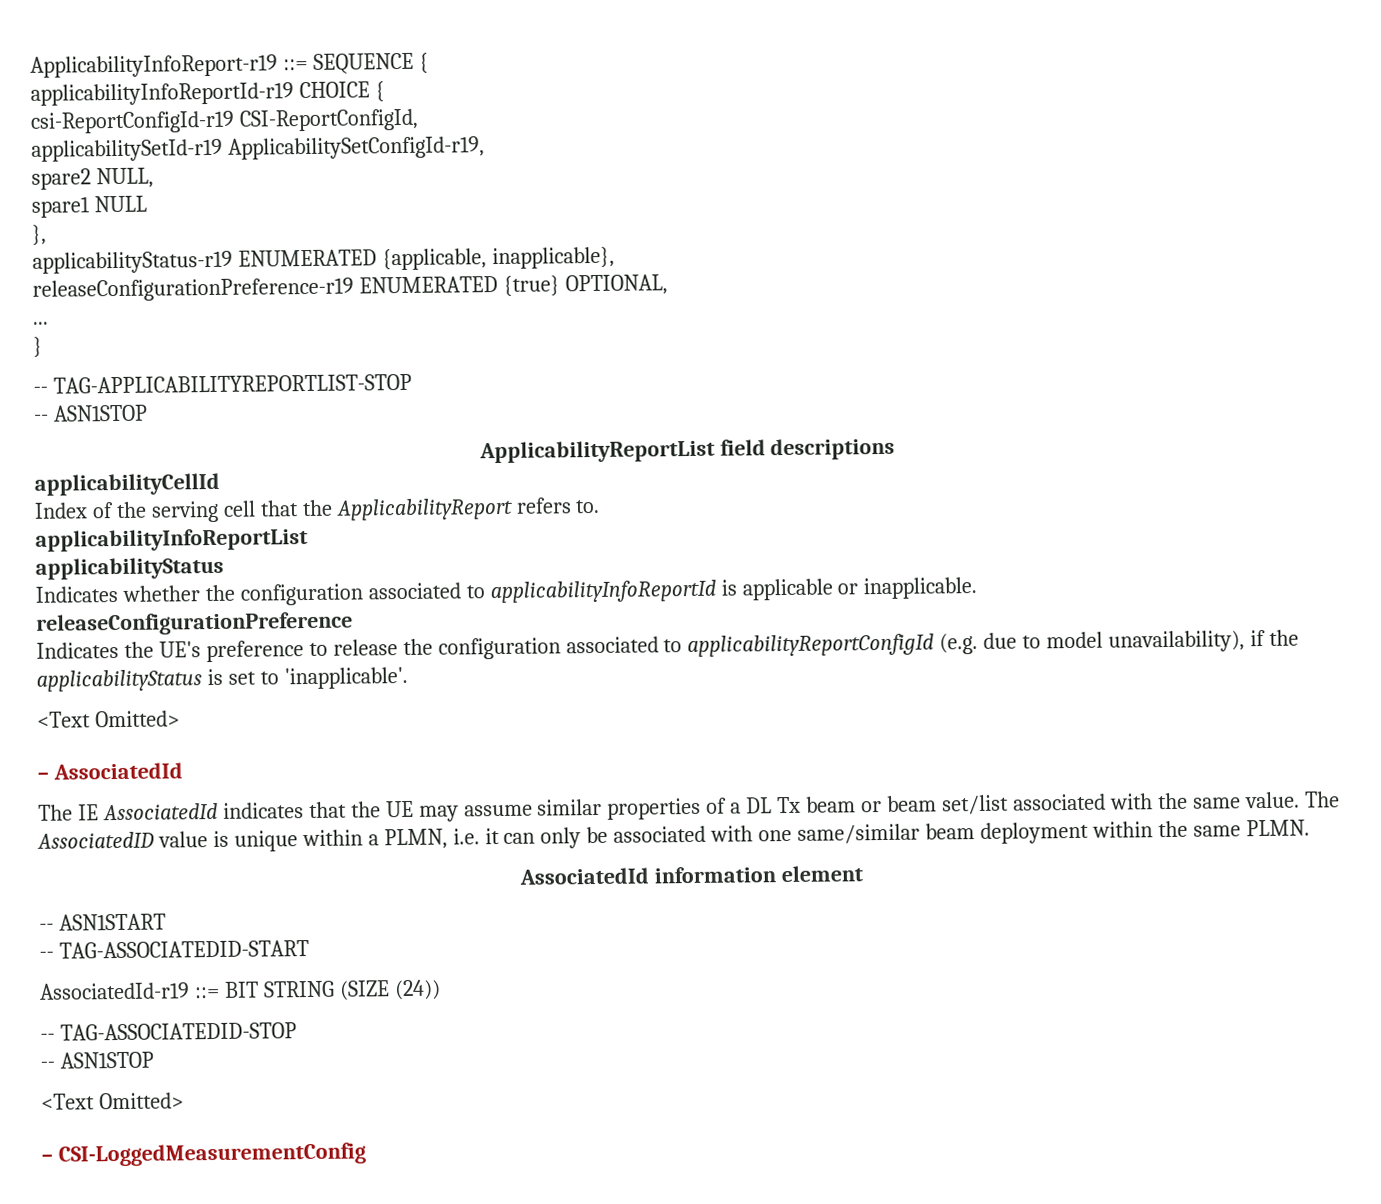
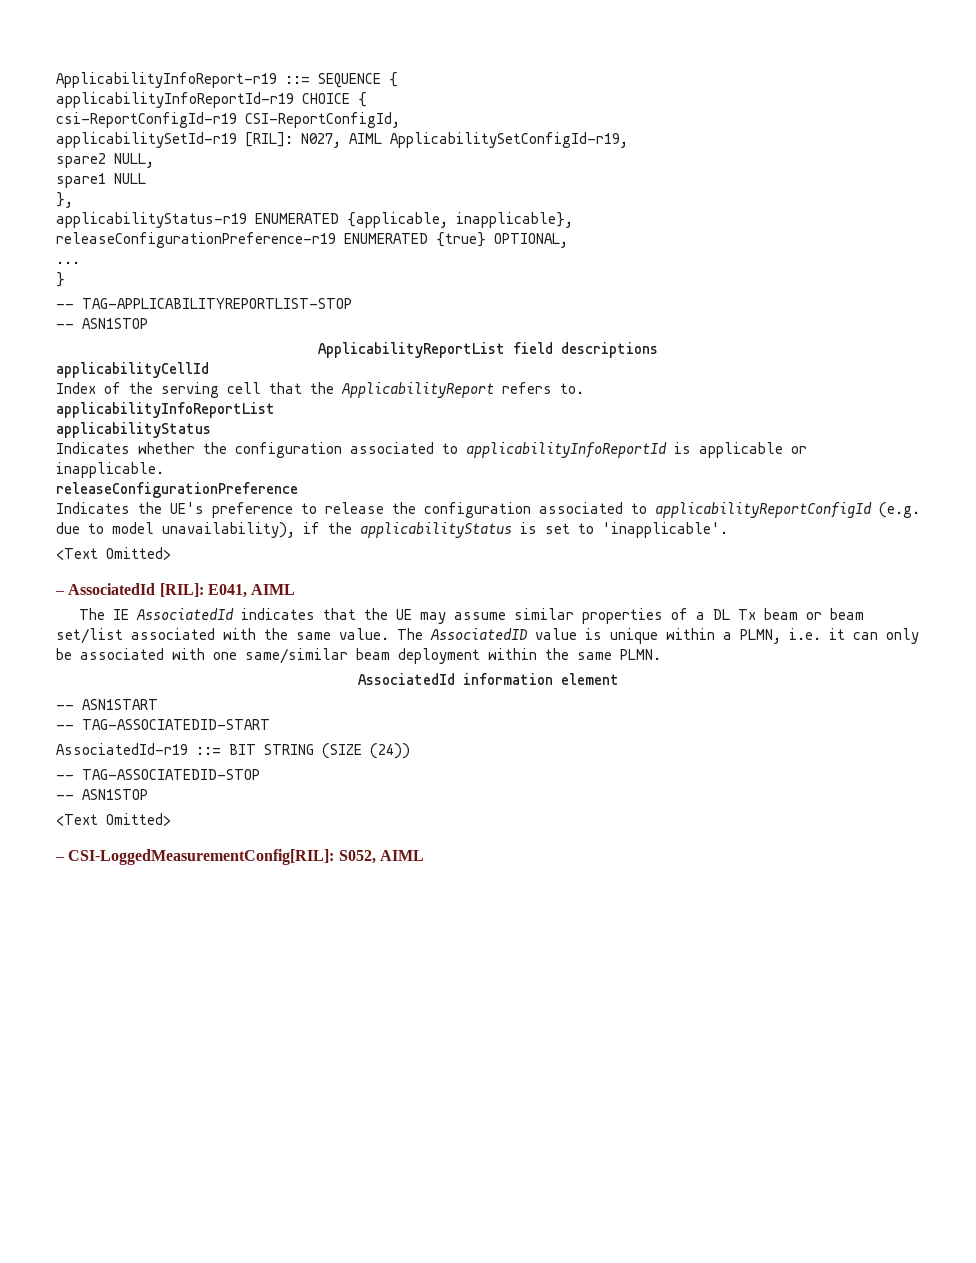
- applicabilitySetId-r19 ApplicabilitySetConfigId-r19,
+ applicabilitySetId-r19 [RIL]: N027, AIML ApplicabilitySetConfigId-r19,
- – AssociatedId
+ – AssociatedId [RIL]: E041, AIML
- – CSI-LoggedMeasurementConfig
+ – CSI-LoggedMeasurementConfig[RIL]: S052, AIML

